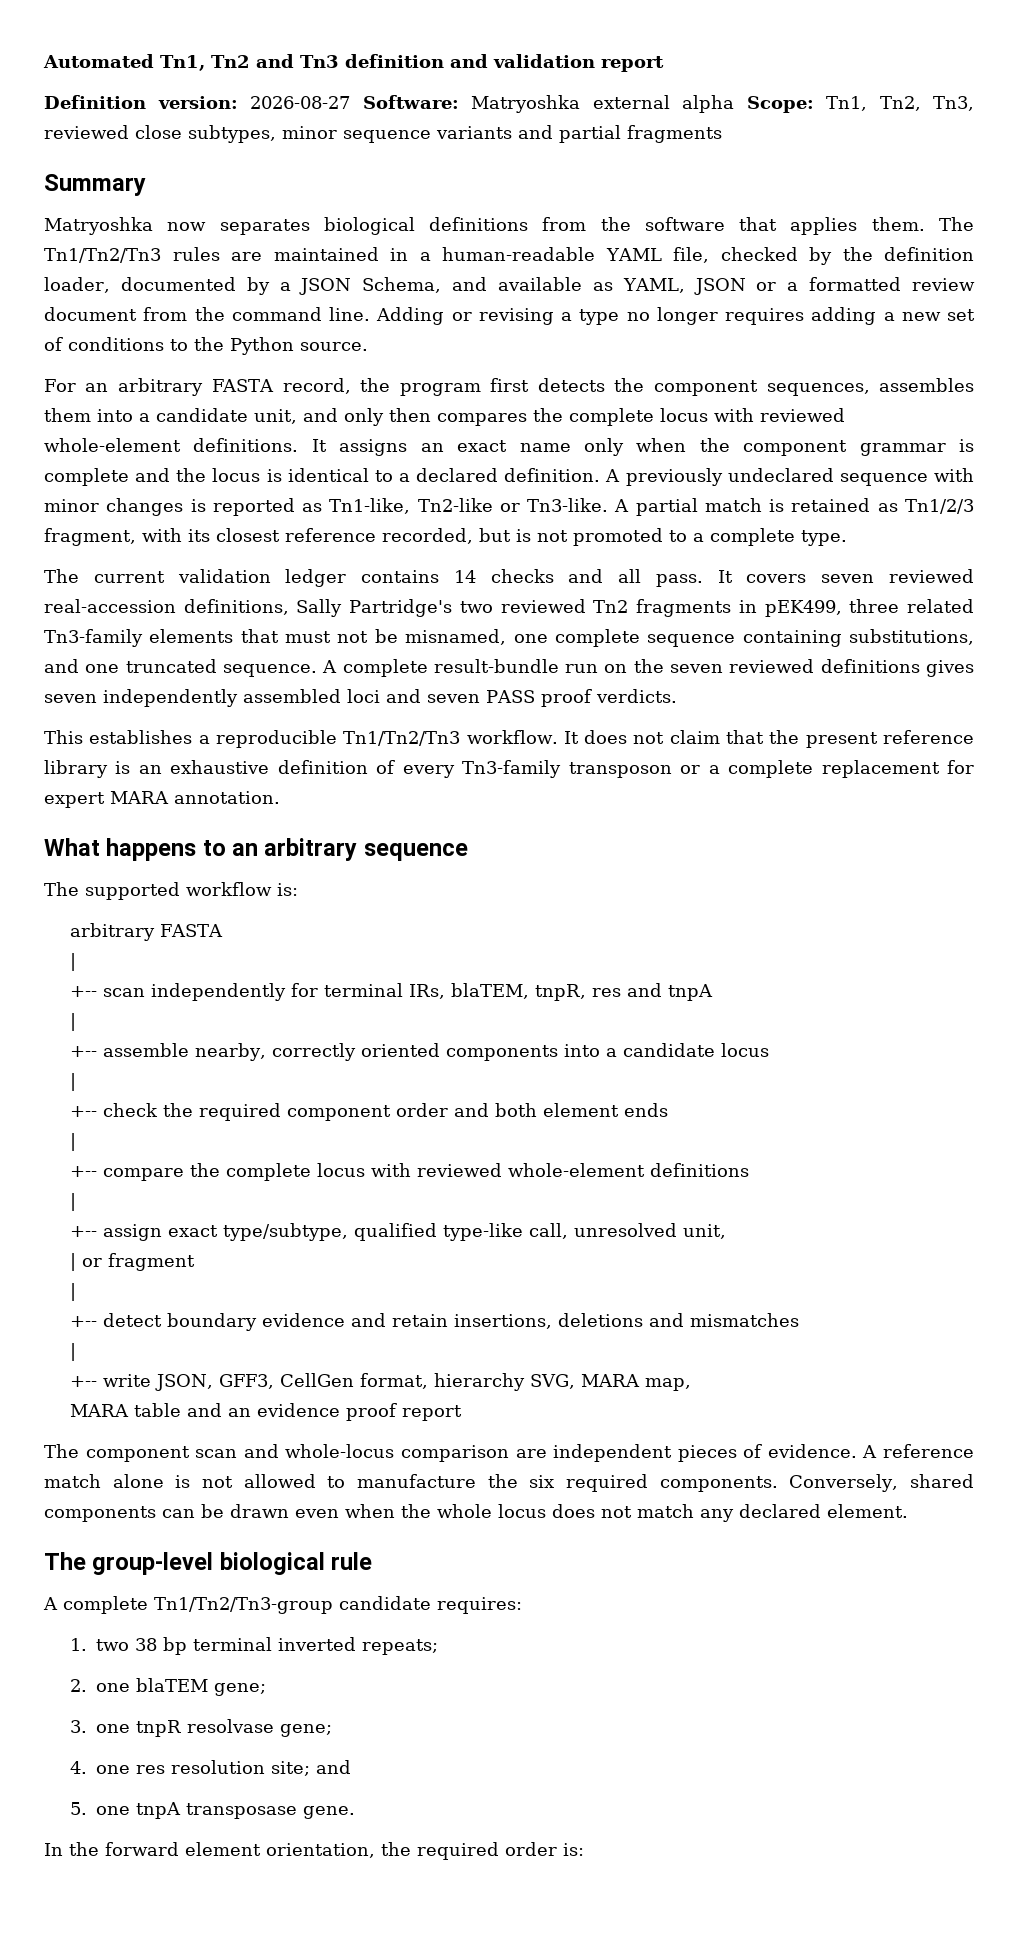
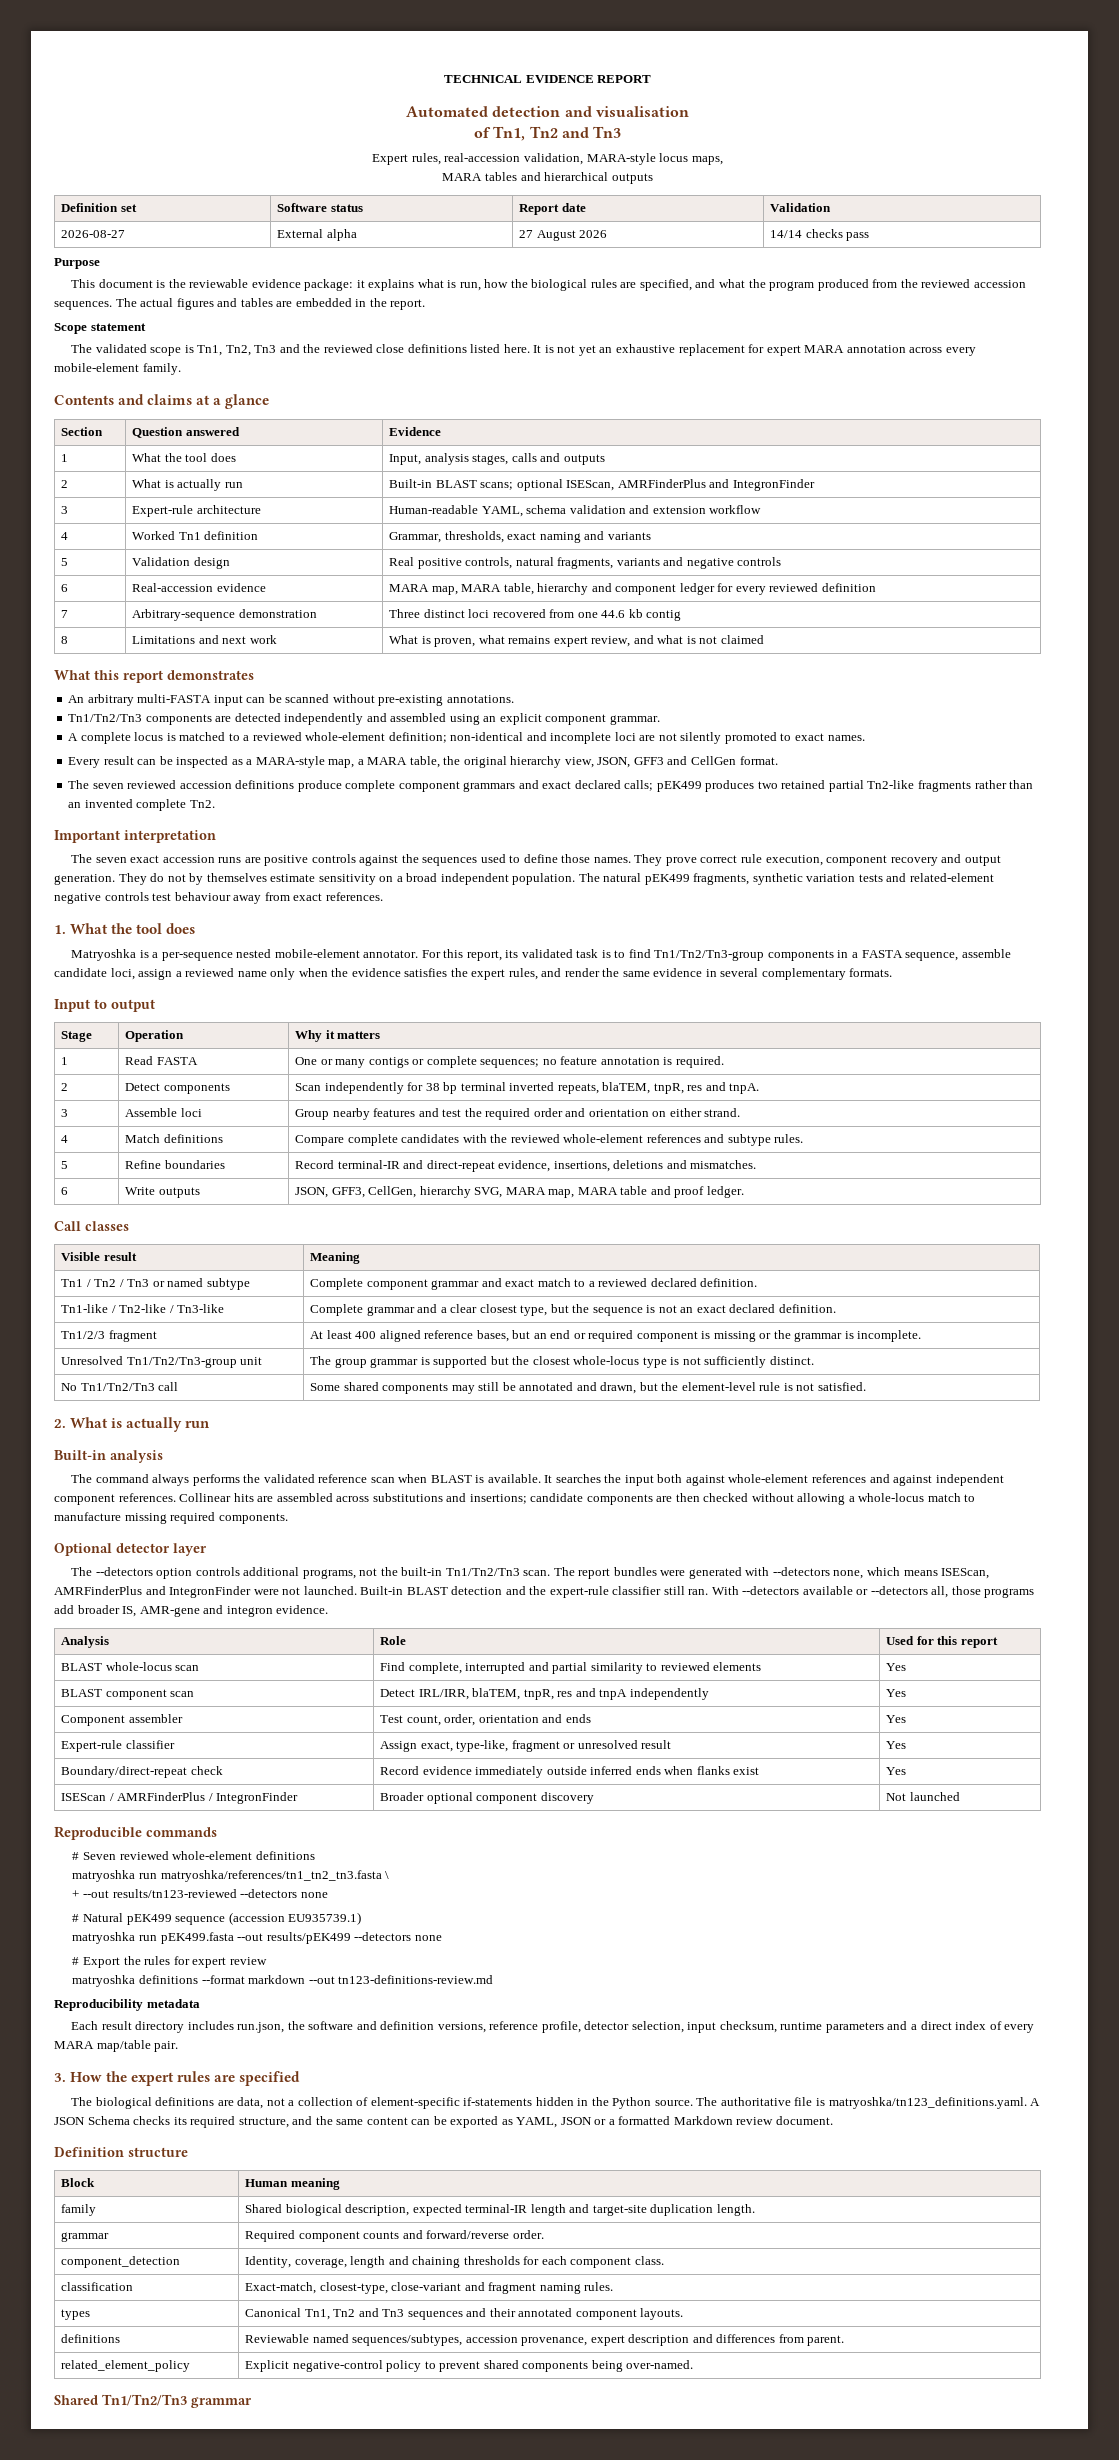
- Automated Tn1, Tn2 and Tn3 definition and validation report
- Definition version: 2026-08-27 Software: Matryoshka external alpha Scope: Tn1, Tn2, Tn3, reviewed close subtypes, minor sequence variants and partial fragments
- Summary
- Matryoshka now separates biological definitions from the software that applies them. The Tn1/Tn2/Tn3 rules are maintained in a human-readable YAML file, checked by the definition loader, documented by a JSON Schema, and available as YAML, JSON or a formatted review document from the command line. Adding or revising a type no longer requires adding a new set of conditions to the Python source.
- For an arbitrary FASTA record, the program first detects the component sequences, assembles them into a candidate unit, and only then compares the complete locus with reviewed whole-element definitions. It assigns an exact name only when the component grammar is complete and the locus is identical to a declared definition. A previously undeclared sequence with minor changes is reported as Tn1-like, Tn2-like or Tn3-like. A partial match is retained as Tn1/2/3 fragment, with its closest reference recorded, but is not promoted to a complete type.
- The current validation ledger contains 14 checks and all pass. It covers seven reviewed real-accession definitions, Sally Partridge's two reviewed Tn2 fragments in pEK499, three related Tn3-family elements that must not be misnamed, one complete sequence containing substitutions, and one truncated sequence. A complete result-bundle run on the seven reviewed definitions gives seven independently assembled loci and seven PASS proof verdicts.
- This establishes a reproducible Tn1/Tn2/Tn3 workflow. It does not claim that the present reference library is an exhaustive definition of every Tn3-family transposon or a complete replacement for expert MARA annotation.
- What happens to an arbitrary sequence
- The supported workflow is:
- arbitrary FASTA
- |
- +-- scan independently for terminal IRs, blaTEM, tnpR, res and tnpA
- |
- +-- assemble nearby, correctly oriented components into a candidate locus
- |
- +-- check the required component order and both element ends
- |
- +-- compare the complete locus with reviewed whole-element definitions
- |
- +-- assign exact type/subtype, qualified type-like call, unresolved unit,
- | or fragment
- |
- +-- detect boundary evidence and retain insertions, deletions and mismatches
- |
- +-- write JSON, GFF3, CellGen format, hierarchy SVG, MARA map,
- MARA table and an evidence proof report
- The component scan and whole-locus comparison are independent pieces of evidence. A reference match alone is not allowed to manufacture the six required components. Conversely, shared components can be drawn even when the whole locus does not match any declared element.
- The group-level biological rule
- A complete Tn1/Tn2/Tn3-group candidate requires:
- 1. two 38 bp terminal inverted repeats;
- 2. one blaTEM gene;
- 3. one tnpR resolvase gene;
- 4. one res resolution site; and
- 5. one tnpA transposase gene.
- In the forward element orientation, the required order is:
+ TECHNICAL EVIDENCE REPORT
+ Automated detection and visualisation
+ of Tn1, Tn2 and Tn3
+ Expert rules, real-accession validation, MARA-style locus maps,
+ MARA tables and hierarchical outputs
+ Definition set | Software status | Report date | Validation
+ 2026-08-27 | External alpha | 27 August 2026 | 14/14 checks pass
+ Purpose
+ This document is the reviewable evidence package: it explains what is run, how the biological rules are specified, and what the program produced from the reviewed accession sequences. The actual figures and tables are embedded in the report.
+ Scope statement
+ The validated scope is Tn1, Tn2, Tn3 and the reviewed close definitions listed here. It is not yet an exhaustive replacement for expert MARA annotation across every mobile-element family.
+ Contents and claims at a glance
+ Section | Question answered | Evidence
+ 1 | What the tool does | Input, analysis stages, calls and outputs
+ 2 | What is actually run | Built-in BLAST scans; optional ISEScan, AMRFinderPlus and IntegronFinder
+ 3 | Expert-rule architecture | Human-readable YAML, schema validation and extension workflow
+ 4 | Worked Tn1 definition | Grammar, thresholds, exact naming and variants
+ 5 | Validation design | Real positive controls, natural fragments, variants and negative controls
+ 6 | Real-accession evidence | MARA map, MARA table, hierarchy and component ledger for every reviewed definition
+ 7 | Arbitrary-sequence demonstration | Three distinct loci recovered from one 44.6 kb contig
+ 8 | Limitations and next work | What is proven, what remains expert review, and what is not claimed
+ What this report demonstrates
+ An arbitrary multi-FASTA input can be scanned without pre-existing annotations.
+ Tn1/Tn2/Tn3 components are detected independently and assembled using an explicit component grammar.
+ A complete locus is matched to a reviewed whole-element definition; non-identical and incomplete loci are not silently promoted to exact names.
+ Every result can be inspected as a MARA-style map, a MARA table, the original hierarchy view, JSON, GFF3 and CellGen format.
+ The seven reviewed accession definitions produce complete component grammars and exact declared calls; pEK499 produces two retained partial Tn2-like fragments rather than an invented complete Tn2.
+ Important interpretation
+ The seven exact accession runs are positive controls against the sequences used to define those names. They prove correct rule execution, component recovery and output generation. They do not by themselves estimate sensitivity on a broad independent population. The natural pEK499 fragments, synthetic variation tests and related-element negative controls test behaviour away from exact references.
+ 1. What the tool does
+ Matryoshka is a per-sequence nested mobile-element annotator. For this report, its validated task is to find Tn1/Tn2/Tn3-group components in a FASTA sequence, assemble candidate loci, assign a reviewed name only when the evidence satisfies the expert rules, and render the same evidence in several complementary formats.
+ Input to output
+ Stage | Operation | Why it matters
+ 1 | Read FASTA | One or many contigs or complete sequences; no feature annotation is required.
+ 2 | Detect components | Scan independently for 38 bp terminal inverted repeats, blaTEM, tnpR, res and tnpA.
+ 3 | Assemble loci | Group nearby features and test the required order and orientation on either strand.
+ 4 | Match definitions | Compare complete candidates with the reviewed whole-element references and subtype rules.
+ 5 | Refine boundaries | Record terminal-IR and direct-repeat evidence, insertions, deletions and mismatches.
+ 6 | Write outputs | JSON, GFF3, CellGen, hierarchy SVG, MARA map, MARA table and proof ledger.
+ Call classes
+ Visible result | Meaning
+ Tn1 / Tn2 / Tn3 or named subtype | Complete component grammar and exact match to a reviewed declared definition.
+ Tn1-like / Tn2-like / Tn3-like | Complete grammar and a clear closest type, but the sequence is not an exact declared definition.
+ Tn1/2/3 fragment | At least 400 aligned reference bases, but an end or required component is missing or the grammar is incomplete.
+ Unresolved Tn1/Tn2/Tn3-group unit | The group grammar is supported but the closest whole-locus type is not sufficiently distinct.
+ No Tn1/Tn2/Tn3 call | Some shared components may still be annotated and drawn, but the element-level rule is not satisfied.
+ 2. What is actually run
+ Built-in analysis
+ The command always performs the validated reference scan when BLAST is available. It searches the input both against whole-element references and against independent component references. Collinear hits are assembled across substitutions and insertions; candidate components are then checked without allowing a whole-locus match to manufacture missing required components.
+ Optional detector layer
+ The --detectors option controls additional programs, not the built-in Tn1/Tn2/Tn3 scan. The report bundles were generated with --detectors none, which means ISEScan, AMRFinderPlus and IntegronFinder were not launched. Built-in BLAST detection and the expert-rule classifier still ran. With --detectors available or --detectors all, those programs add broader IS, AMR-gene and integron evidence.
+ Analysis | Role | Used for this report
+ BLAST whole-locus scan | Find complete, interrupted and partial similarity to reviewed elements | Yes
+ BLAST component scan | Detect IRL/IRR, blaTEM, tnpR, res and tnpA independently | Yes
+ Component assembler | Test count, order, orientation and ends | Yes
+ Expert-rule classifier | Assign exact, type-like, fragment or unresolved result | Yes
+ Boundary/direct-repeat check | Record evidence immediately outside inferred ends when flanks exist | Yes
+ ISEScan / AMRFinderPlus / IntegronFinder | Broader optional component discovery | Not launched
+ Reproducible commands
+ # Seven reviewed whole-element definitions
+ matryoshka run matryoshka/references/tn1_tn2_tn3.fasta \
+ + --out results/tn123-reviewed --detectors none
+ # Natural pEK499 sequence (accession EU935739.1)
+ matryoshka run pEK499.fasta --out results/pEK499 --detectors none
+ # Export the rules for expert review
+ matryoshka definitions --format markdown --out tn123-definitions-review.md
+ Reproducibility metadata
+ Each result directory includes run.json, the software and definition versions, reference profile, detector selection, input checksum, runtime parameters and a direct index of every MARA map/table pair.
+ 3. How the expert rules are specified
+ The biological definitions are data, not a collection of element-specific if-statements hidden in the Python source. The authoritative file is matryoshka/tn123_definitions.yaml. A JSON Schema checks its required structure, and the same content can be exported as YAML, JSON or a formatted Markdown review document.
+ Definition structure
+ Block | Human meaning
+ family | Shared biological description, expected terminal-IR length and target-site duplication length.
+ grammar | Required component counts and forward/reverse order.
+ component_detection | Identity, coverage, length and chaining thresholds for each component class.
+ classification | Exact-match, closest-type, close-variant and fragment naming rules.
+ types | Canonical Tn1, Tn2 and Tn3 sequences and their annotated component layouts.
+ definitions | Reviewable named sequences/subtypes, accession provenance, expert description and differences from parent.
+ related_element_policy | Explicit negative-control policy to prevent shared components being over-named.
+ Shared Tn1/Tn2/Tn3 grammar

